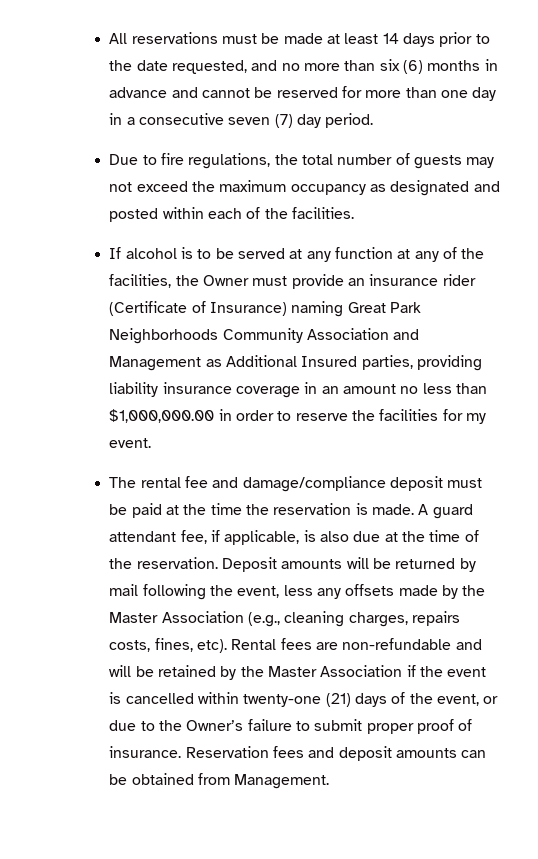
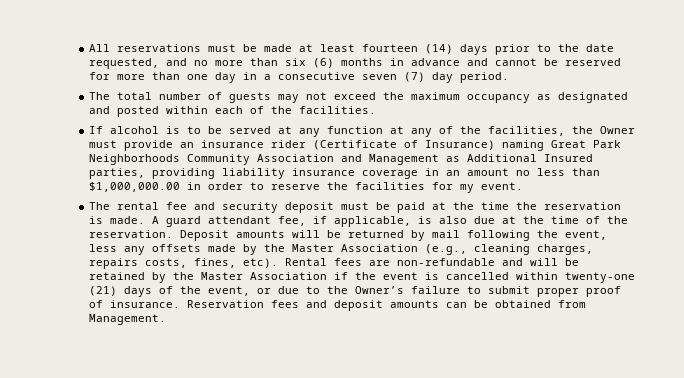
- All reservations must be made at least 14 days prior to the date requested, and no more than six (6) months in advance and cannot be reserved for more than one day in a consecutive seven (7) day period.
+ All reservations must be made at least fourteen (14) days prior to the date requested, and no more than six (6) months in advance and cannot be reserved for more than one day in a consecutive seven (7) day period.
- Due to fire regulations, the total number of guests may not exceed the maximum occupancy as designated and posted within each of the facilities.
+ The total number of guests may not exceed the maximum occupancy as designated and posted within each of the facilities.
- The rental fee and damage/compliance deposit must be paid at the time the reservation is made.
+ The rental fee and security deposit must be paid at the time the reservation is made.

